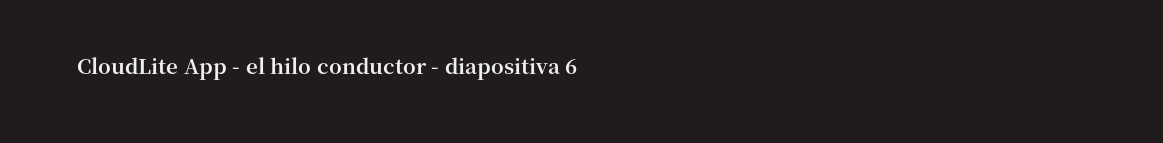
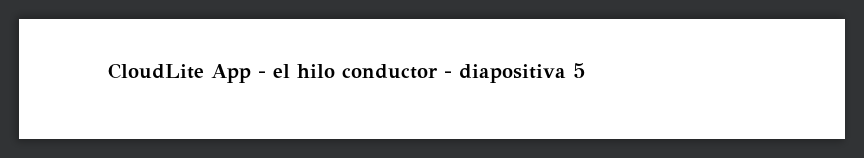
- CloudLite App - el hilo conductor - diapositiva 6
+ CloudLite App - el hilo conductor - diapositiva 5

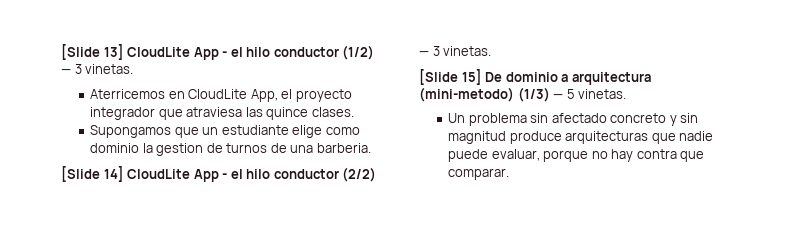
- CloudLite App - el hilo conductor - diapositiva 5
+ [Slide 13] CloudLite App - el hilo conductor (1/2) — 3 vinetas.
+ Aterricemos en CloudLite App, el proyecto integrador que atraviesa las quince clases.
+ Supongamos que un estudiante elige como dominio la gestion de turnos de una barberia.
+ [Slide 14] CloudLite App - el hilo conductor (2/2) — 3 vinetas.
+ [Slide 15] De dominio a arquitectura (mini-metodo) (1/3) — 5 vinetas.
+ Un problema sin afectado concreto y sin magnitud produce arquitecturas que nadie puede evaluar, porque no hay contra que comparar.

